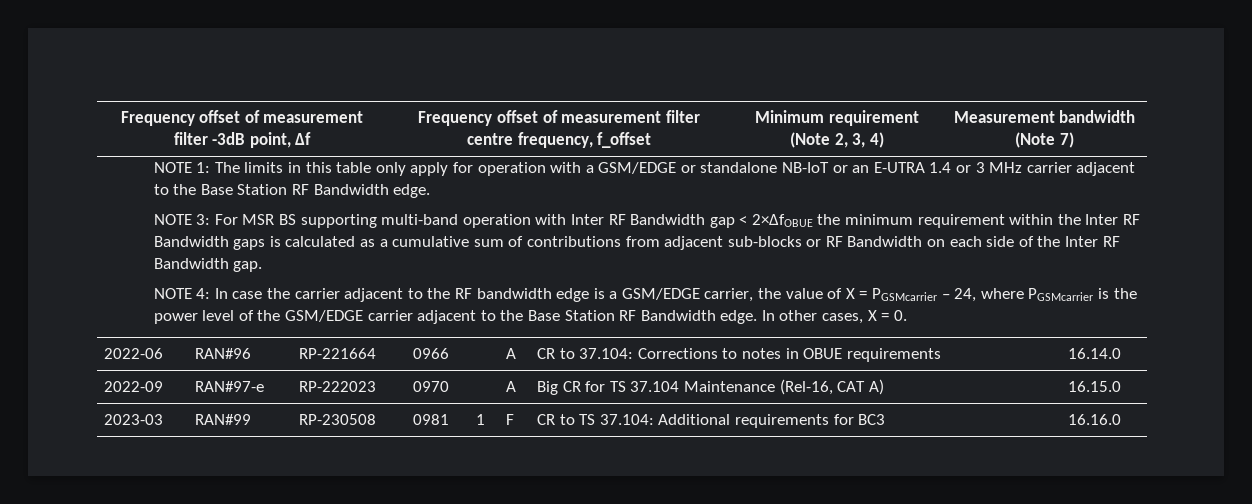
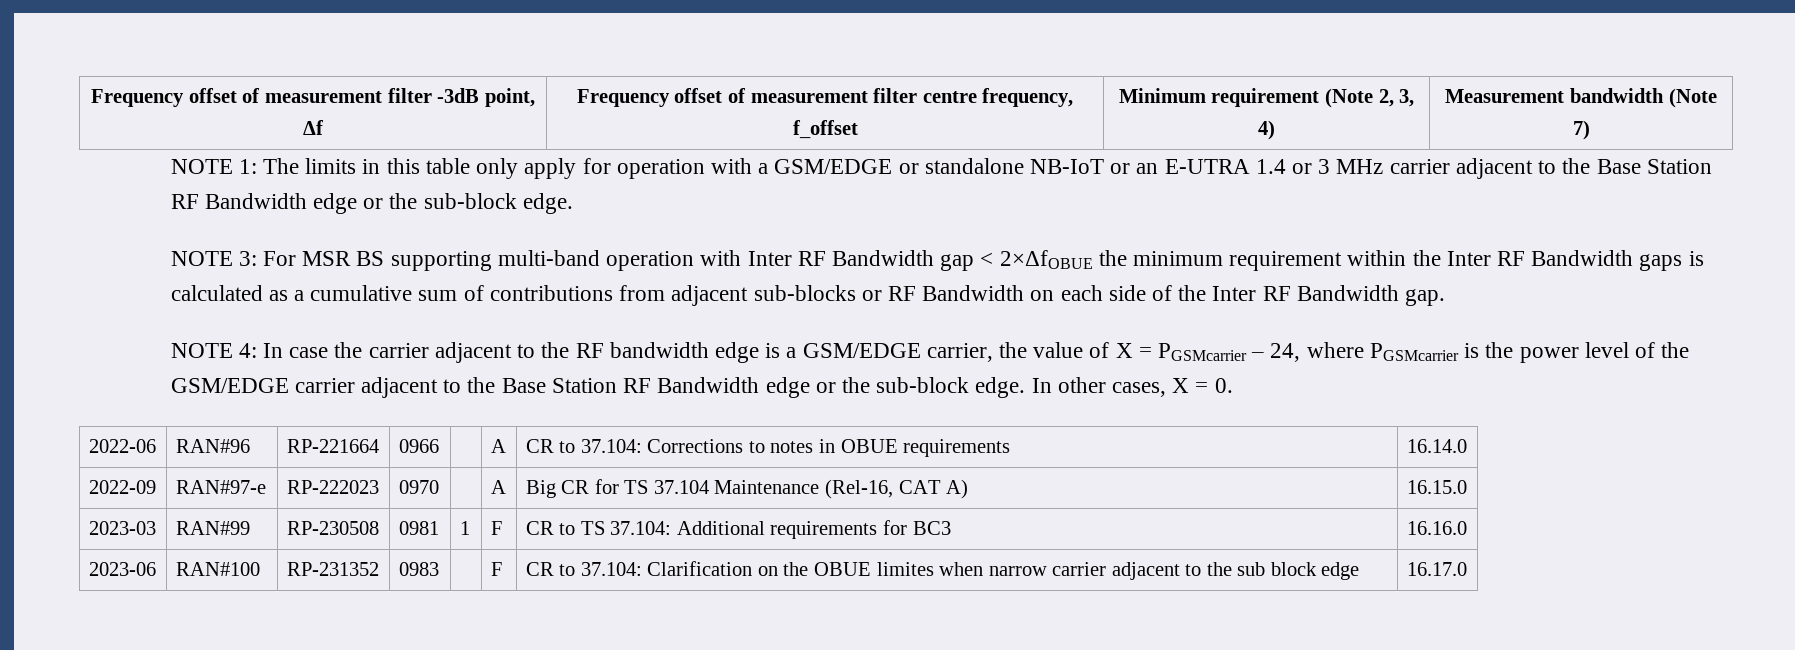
- NOTE 1: The limits in this table only apply for operation with a GSM/EDGE or standalone NB-IoT or an E-UTRA 1.4 or 3 MHz carrier adjacent to the Base Station RF Bandwidth edge.
+ NOTE 1: The limits in this table only apply for operation with a GSM/EDGE or standalone NB-IoT or an E-UTRA 1.4 or 3 MHz carrier adjacent to the Base Station RF Bandwidth edge or the sub-block edge.
- NOTE 4: In case the carrier adjacent to the RF bandwidth edge is a GSM/EDGE carrier, the value of X = PGSMcarrier – 24, where PGSMcarrier is the power level of the GSM/EDGE carrier adjacent to the Base Station RF Bandwidth edge.
+ NOTE 4: In case the carrier adjacent to the RF bandwidth edge is a GSM/EDGE carrier, the value of X = PGSMcarrier – 24, where PGSMcarrier is the power level of the GSM/EDGE carrier adjacent to the Base Station RF Bandwidth edge or the sub-block edge.
+ 2023-06 | RAN#100 | RP-231352 | 0983 | | F | CR to 37.104: Clarification on the OBUE limites when narrow carrier adjacent to the sub block edge | 16.17.0

